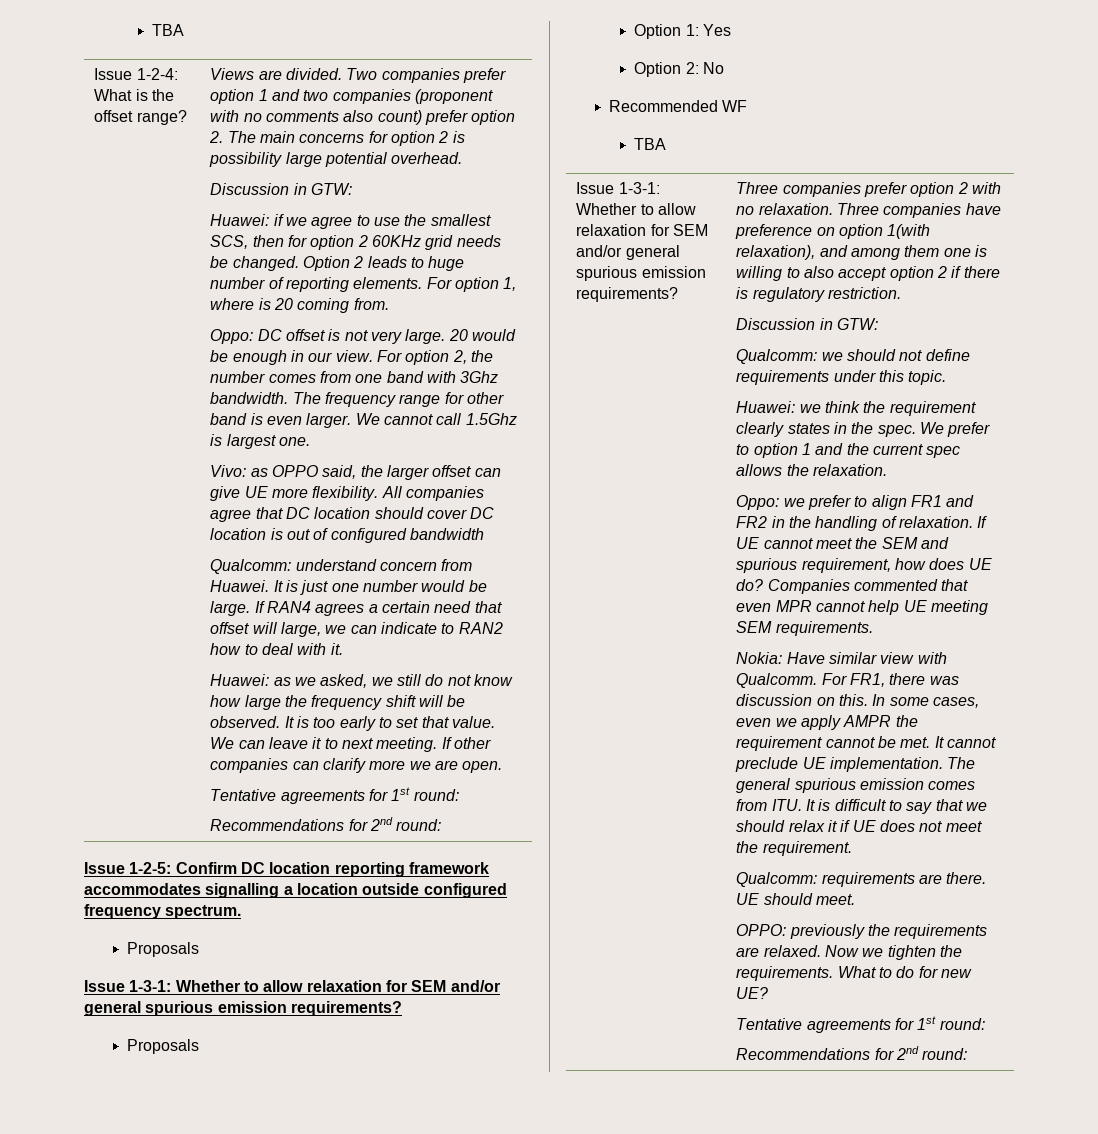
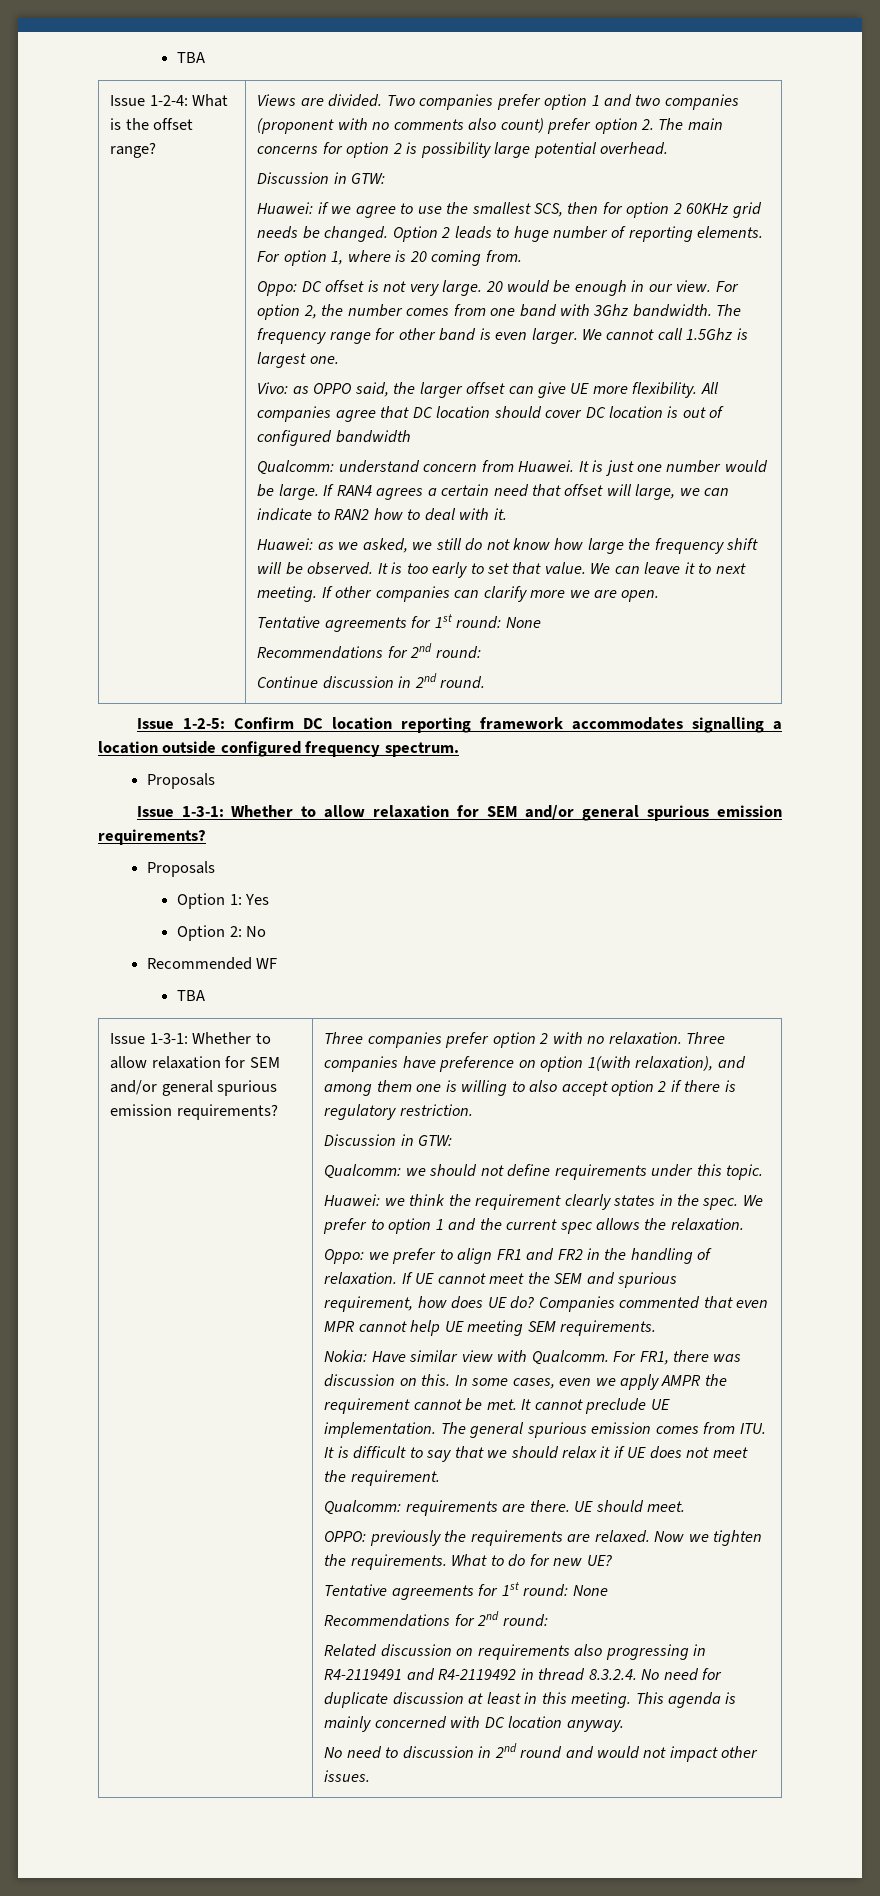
  If other companies can clarify more we are open.
- Tentative agreements for 1st round:
+ Tentative agreements for 1st round: None
  Recommendations for 2nd round:
+ Continue discussion in 2nd round.
  What to do for new UE?
- Tentative agreements for 1st round:
+ Tentative agreements for 1st round: None
  Recommendations for 2nd round:
+ Related discussion on requirements also progressing in R4-2119491 and R4-2119492 in thread 8.3.2.4. No need for duplicate discussion at least in this meeting. This agenda is mainly concerned with DC location anyway.
+ No need to discussion in 2nd round and would not impact other issues.

